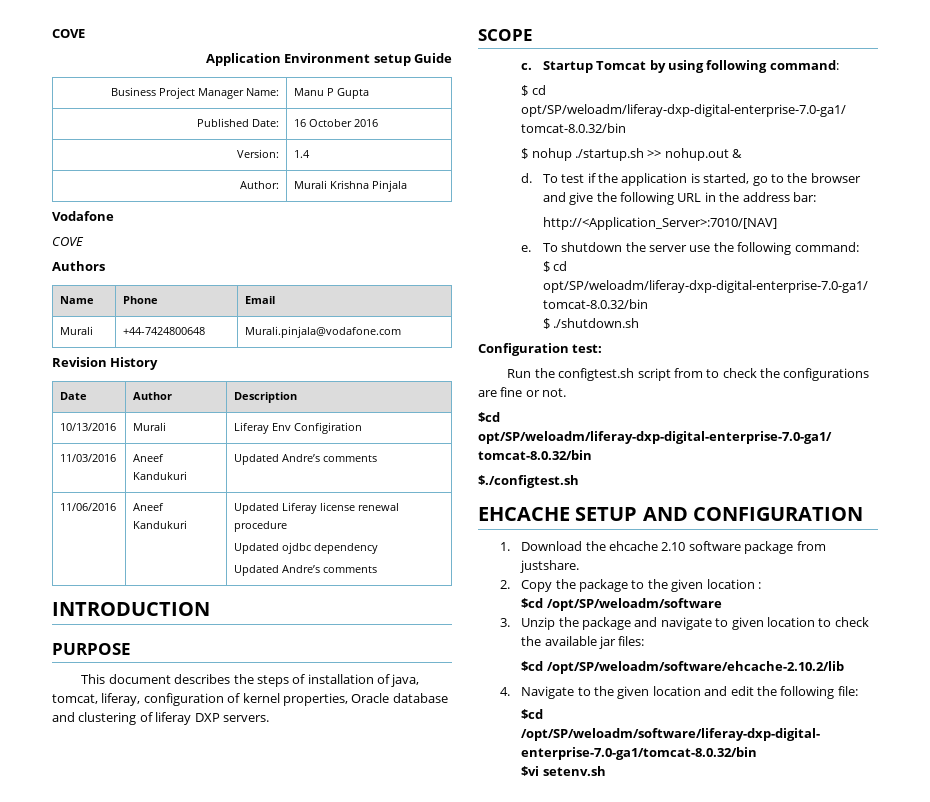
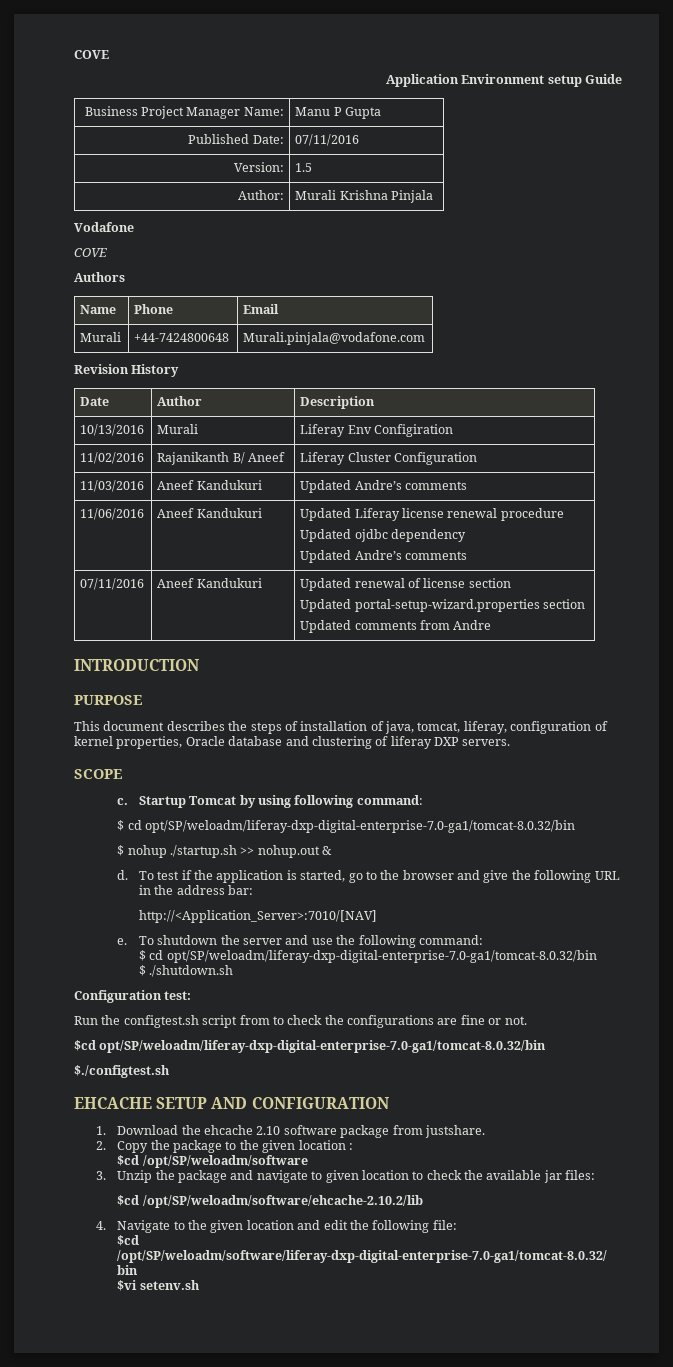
- Published Date: | 16 October 2016
+ Published Date: | 07/11/2016
- Version: | 1.4
+ Version: | 1.5
+ 11/02/2016 | Rajanikanth B/ Aneef | Liferay Cluster Configuration
+ 07/11/2016 | Aneef Kandukuri | Updated renewal of license section
+ Updated portal-setup-wizard.properties section
+ Updated comments from Andre
- To shutdown the server use the following command:
+ To shutdown the server and use the following command:

